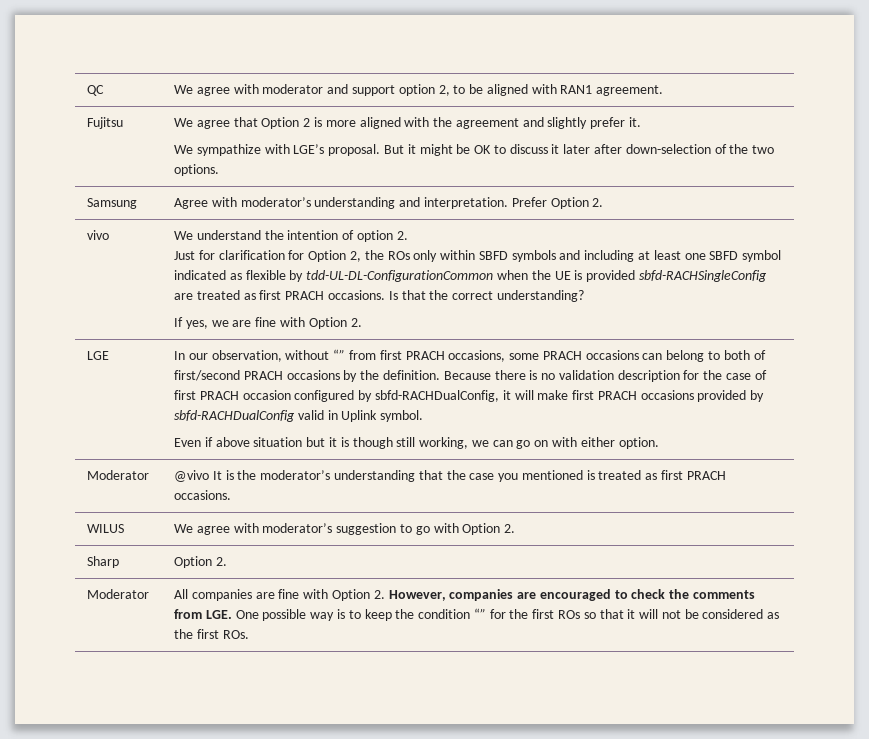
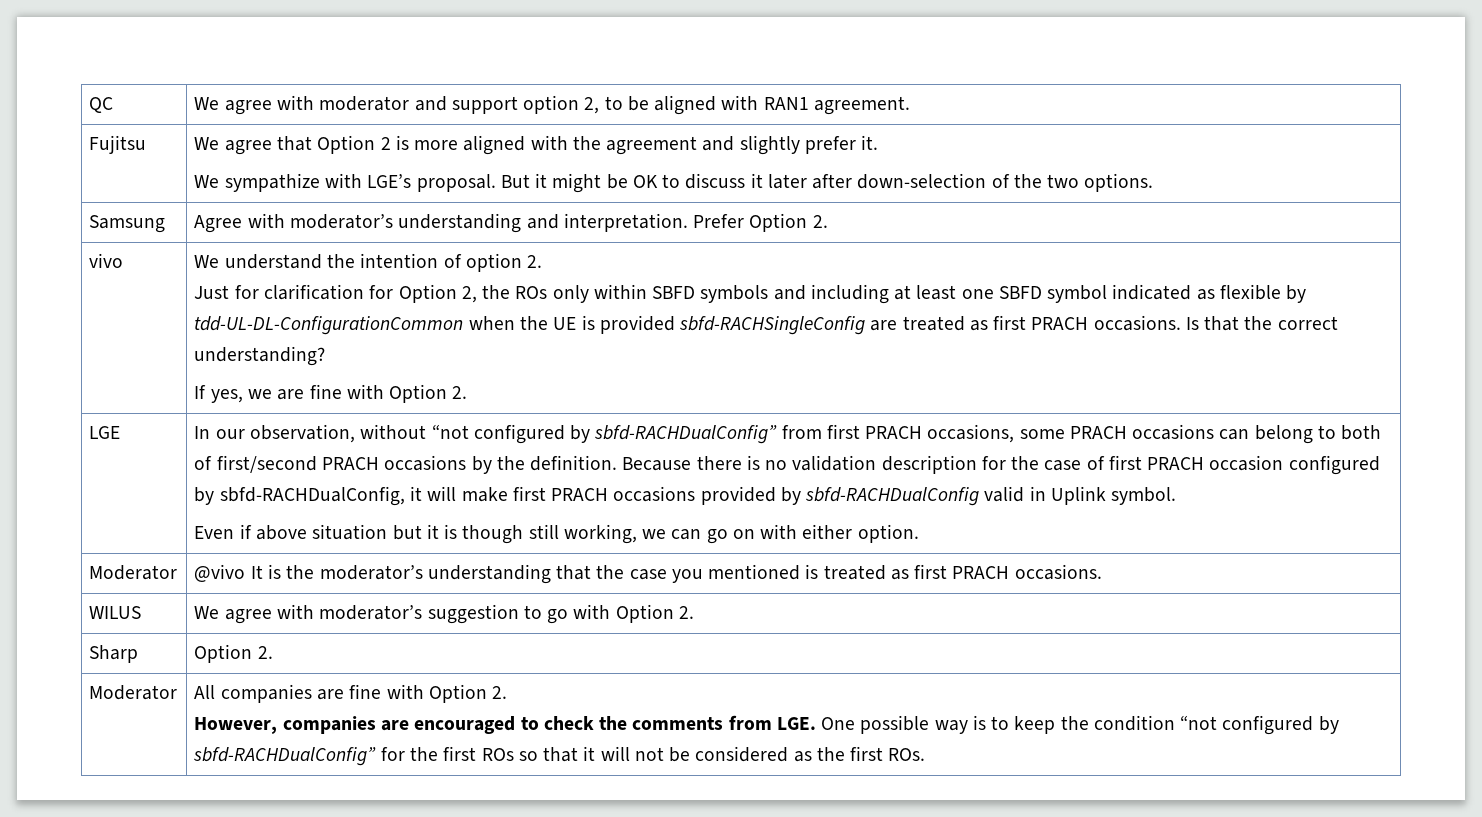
- In our observation, without “” from first PRACH occasions, some PRACH occasions can belong to both of first/second PRACH occasions by the definition.
+ In our observation, without “not configured by sbfd-RACHDualConfig” from first PRACH occasions, some PRACH occasions can belong to both of first/second PRACH occasions by the definition.
- All companies are fine with Option 2. However, companies are encouraged to check the comments from LGE. One possible way is to keep the condition “” for the first ROs so that it will not be considered as the first ROs.
+ All companies are fine with Option 2.
+ However, companies are encouraged to check the comments from LGE. One possible way is to keep the condition “not configured by sbfd-RACHDualConfig” for the first ROs so that it will not be considered as the first ROs.

